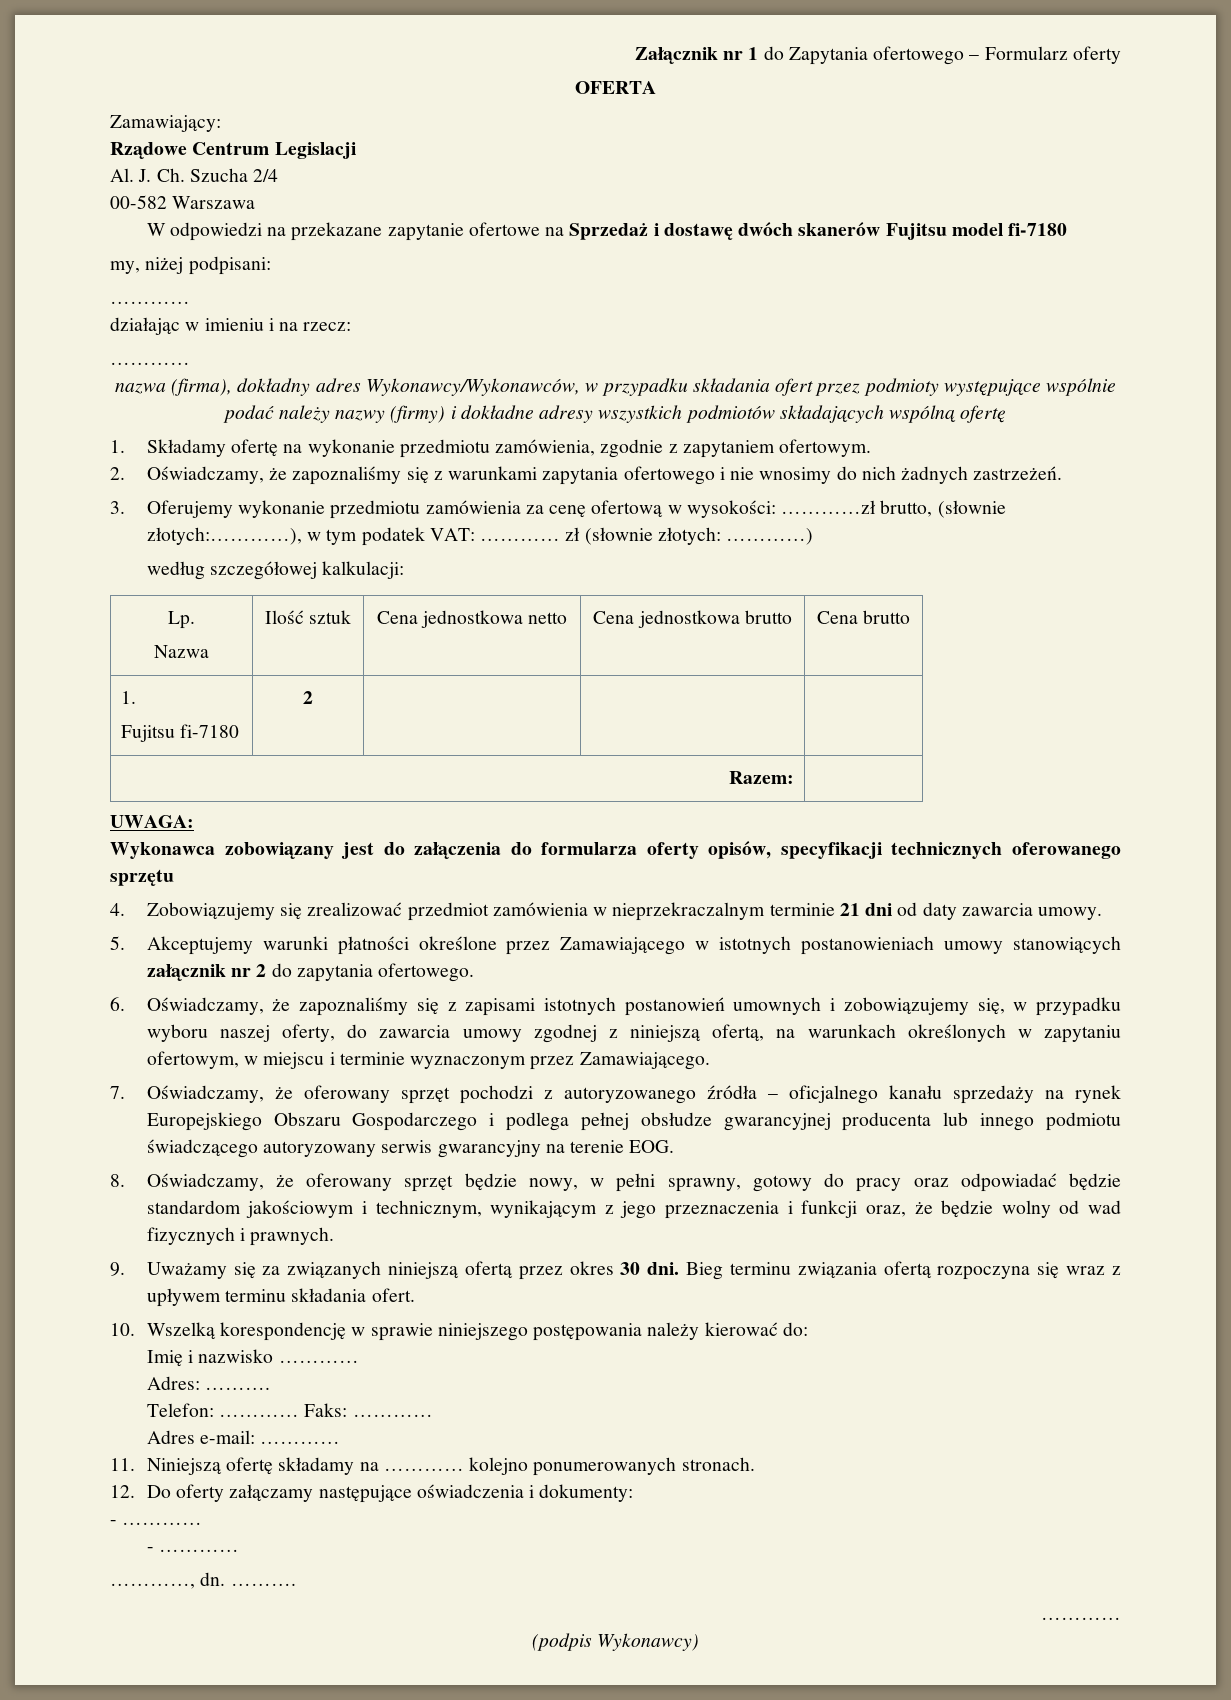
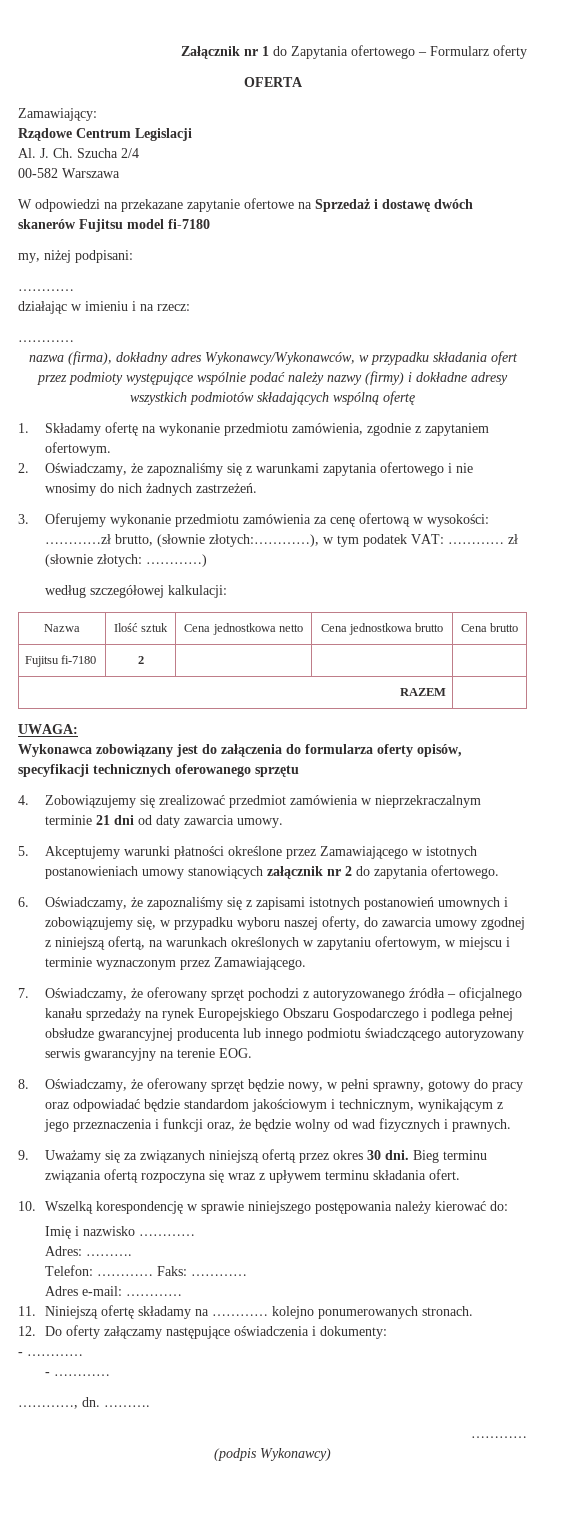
- Lp.
  Nazwa | Ilość sztuk | Cena jednostkowa netto | Cena jednostkowa brutto | Cena brutto
- 1.
- Razem: |
+ RAZEM |

